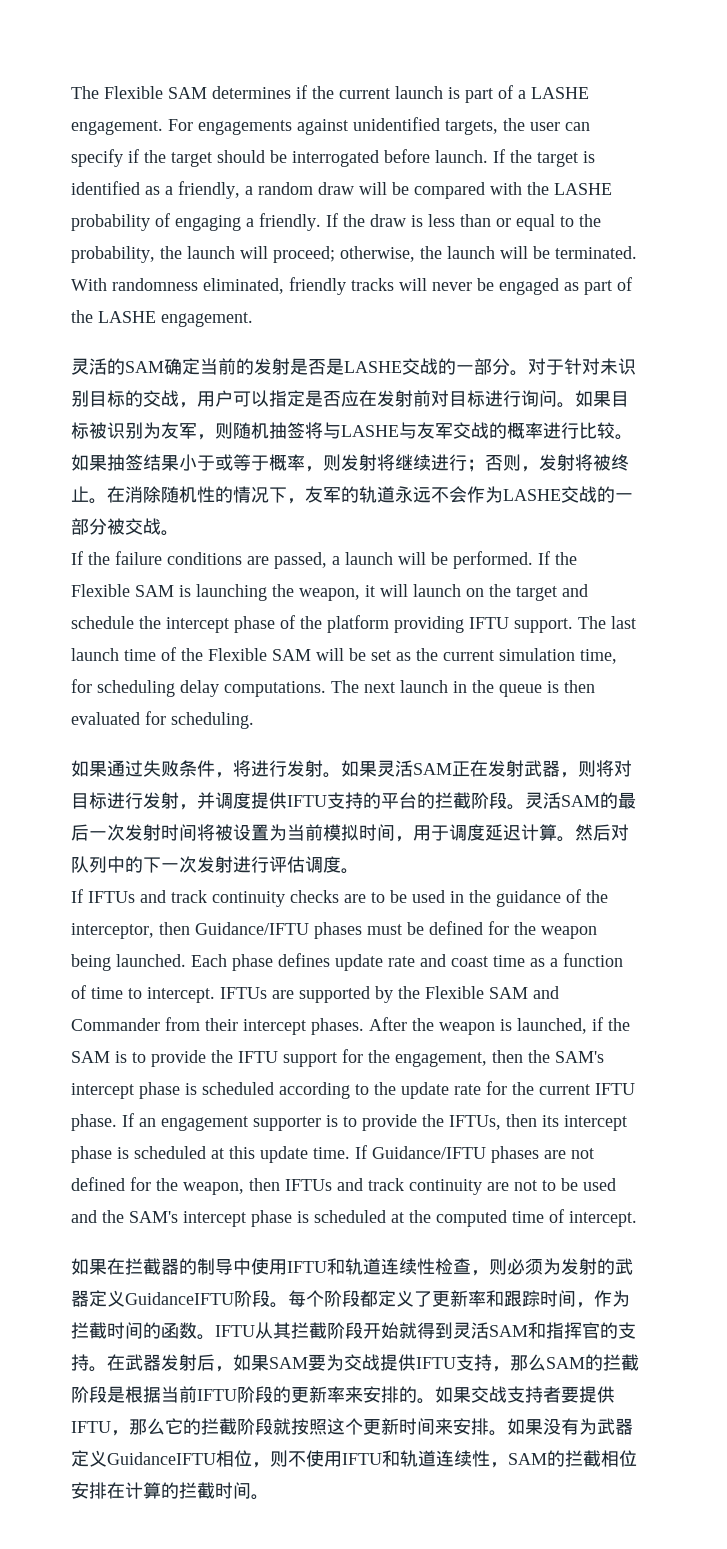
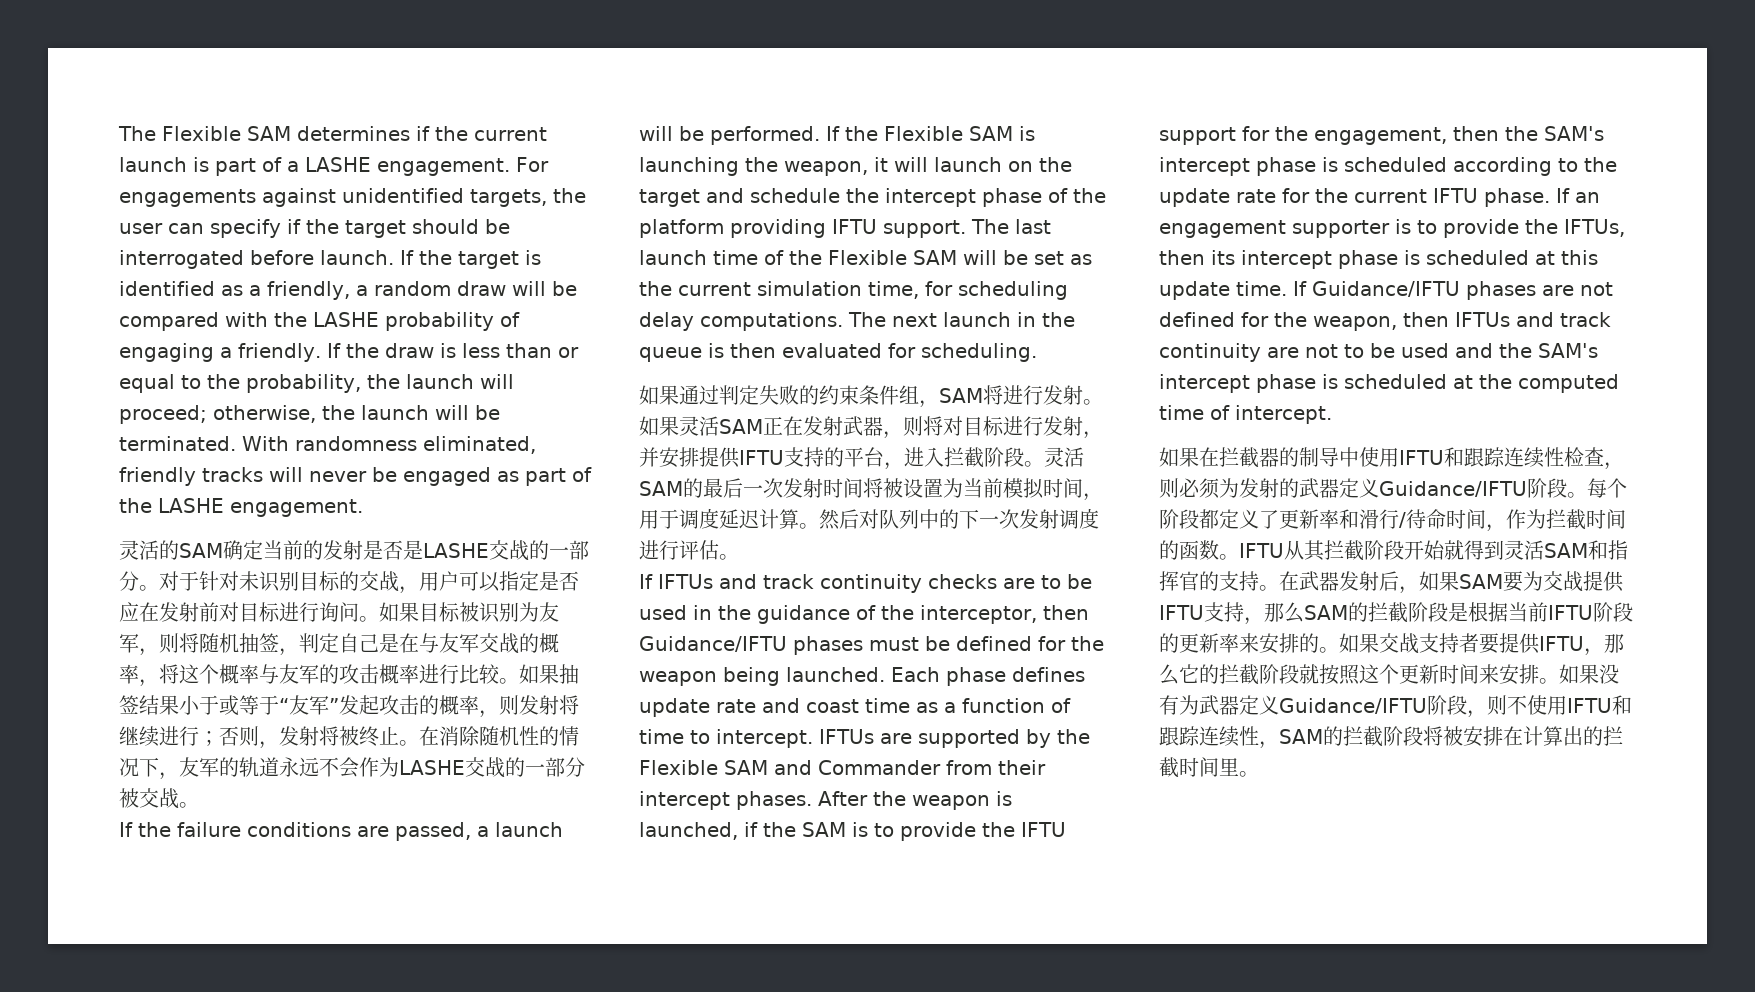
- 如果目标被识别为友军，则随机抽签将与LASHE与友军交战的概率进行比较。
+ 如果目标被识别为友军，则将随机抽签，判定自己是在与友军交战的概率，将这个概率与友军的攻击概率进行比较。
- 如果抽签结果小于或等于概率，则发射将继续进行；否则，发射将被终止。
+ 如果抽签结果小于或等于“友军”发起攻击的概率，则发射将继续进行；否则，发射将被终止。
- 如果通过失败条件，将进行发射。
+ 如果通过判定失败的约束条件组，SAM将进行发射。
- 如果灵活SAM正在发射武器，则将对目标进行发射，并调度提供IFTU支持的平台的拦截阶段。
+ 如果灵活SAM正在发射武器，则将对目标进行发射，并安排提供IFTU支持的平台，进入拦截阶段。
- 然后对队列中的下一次发射进行评估调度。
+ 然后对队列中的下一次发射调度进行评估。
- 如果在拦截器的制导中使用IFTU和轨道连续性检查，则必须为发射的武器定义GuidanceIFTU阶段。
+ 如果在拦截器的制导中使用IFTU和跟踪连续性检查，则必须为发射的武器定义Guidance/IFTU阶段。
- 每个阶段都定义了更新率和跟踪时间，作为拦截时间的函数。
+ 每个阶段都定义了更新率和滑行/待命时间，作为拦截时间的函数。
- 如果没有为武器定义GuidanceIFTU相位，则不使用IFTU和轨道连续性，SAM的拦截相位安排在计算的拦截时间。
+ 如果没有为武器定义Guidance/IFTU阶段，则不使用IFTU和跟踪连续性，SAM的拦截阶段将被安排在计算出的拦截时间里。

